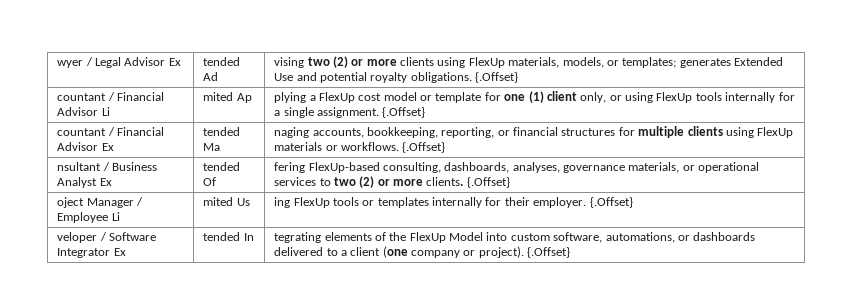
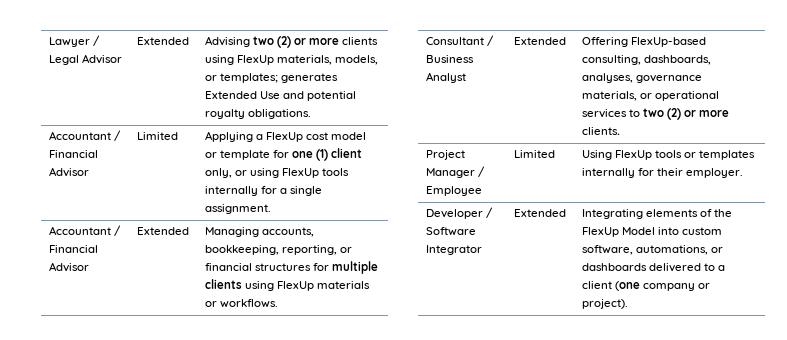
- wyer / Legal Advisor Ex | tended Ad | vising two (2) or more clients using FlexUp materials, models, or templates; generates Extended Use and potential royalty obligations. {.Offset}
- countant / Financial Advisor Li | mited Ap | plying a FlexUp cost model or template for one (1) client only, or using FlexUp tools internally for a single assignment. {.Offset}
- countant / Financial Advisor Ex | tended Ma | naging accounts, bookkeeping, reporting, or financial structures for multiple clients using FlexUp materials or workflows. {.Offset}
- nsultant / Business Analyst Ex | tended Of | fering FlexUp-based consulting, dashboards, analyses, governance materials, or operational services to two (2) or more clients. {.Offset}
- oject Manager / Employee Li | mited Us | ing FlexUp tools or templates internally for their employer. {.Offset}
- veloper / Software Integrator Ex | tended In | tegrating elements of the FlexUp Model into custom software, automations, or dashboards delivered to a client (one company or project). {.Offset}
+ Lawyer / Legal Advisor | Extended | Advising two (2) or more clients using FlexUp materials, models, or templates; generates Extended Use and potential royalty obligations.
+ Accountant / Financial Advisor | Limited | Applying a FlexUp cost model or template for one (1) client only, or using FlexUp tools internally for a single assignment.
+ Accountant / Financial Advisor | Extended | Managing accounts, bookkeeping, reporting, or financial structures for multiple clients using FlexUp materials or workflows.
+ Consultant / Business Analyst | Extended | Offering FlexUp-based consulting, dashboards, analyses, governance materials, or operational services to two (2) or more clients.
+ Project Manager / Employee | Limited | Using FlexUp tools or templates internally for their employer.
+ Developer / Software Integrator | Extended | Integrating elements of the FlexUp Model into custom software, automations, or dashboards delivered to a client (one company or project).

